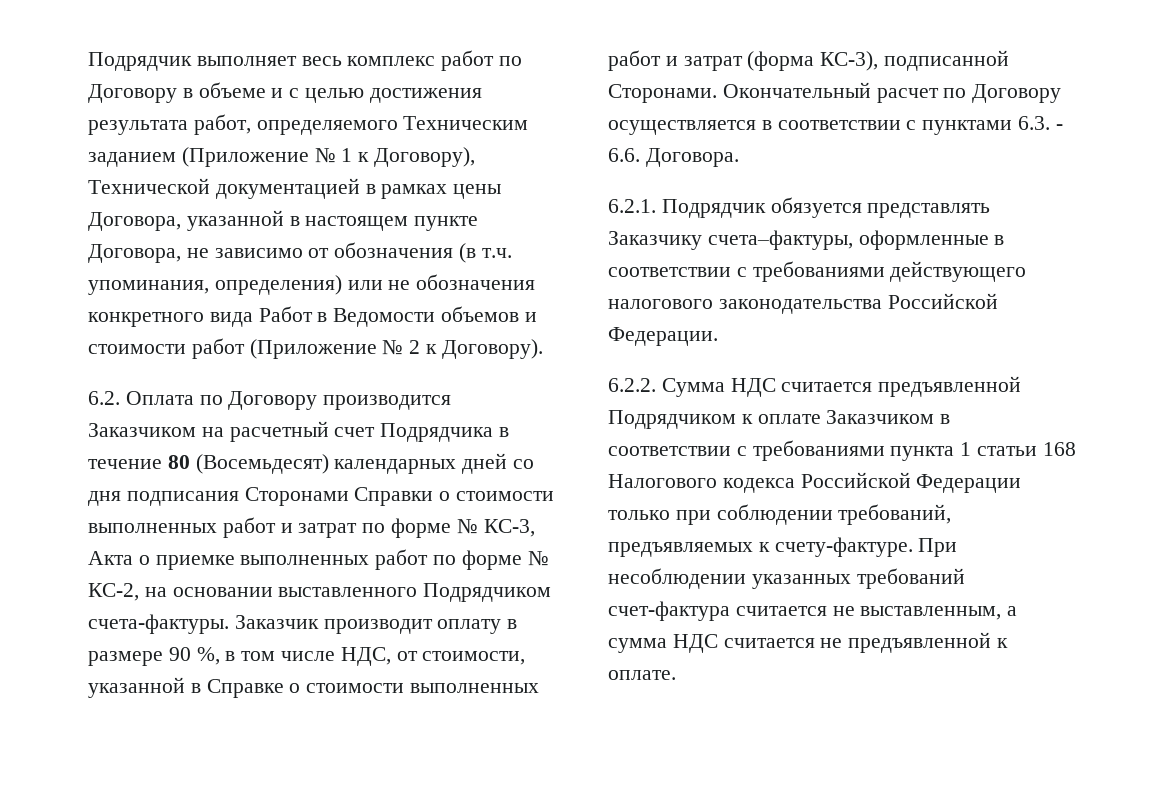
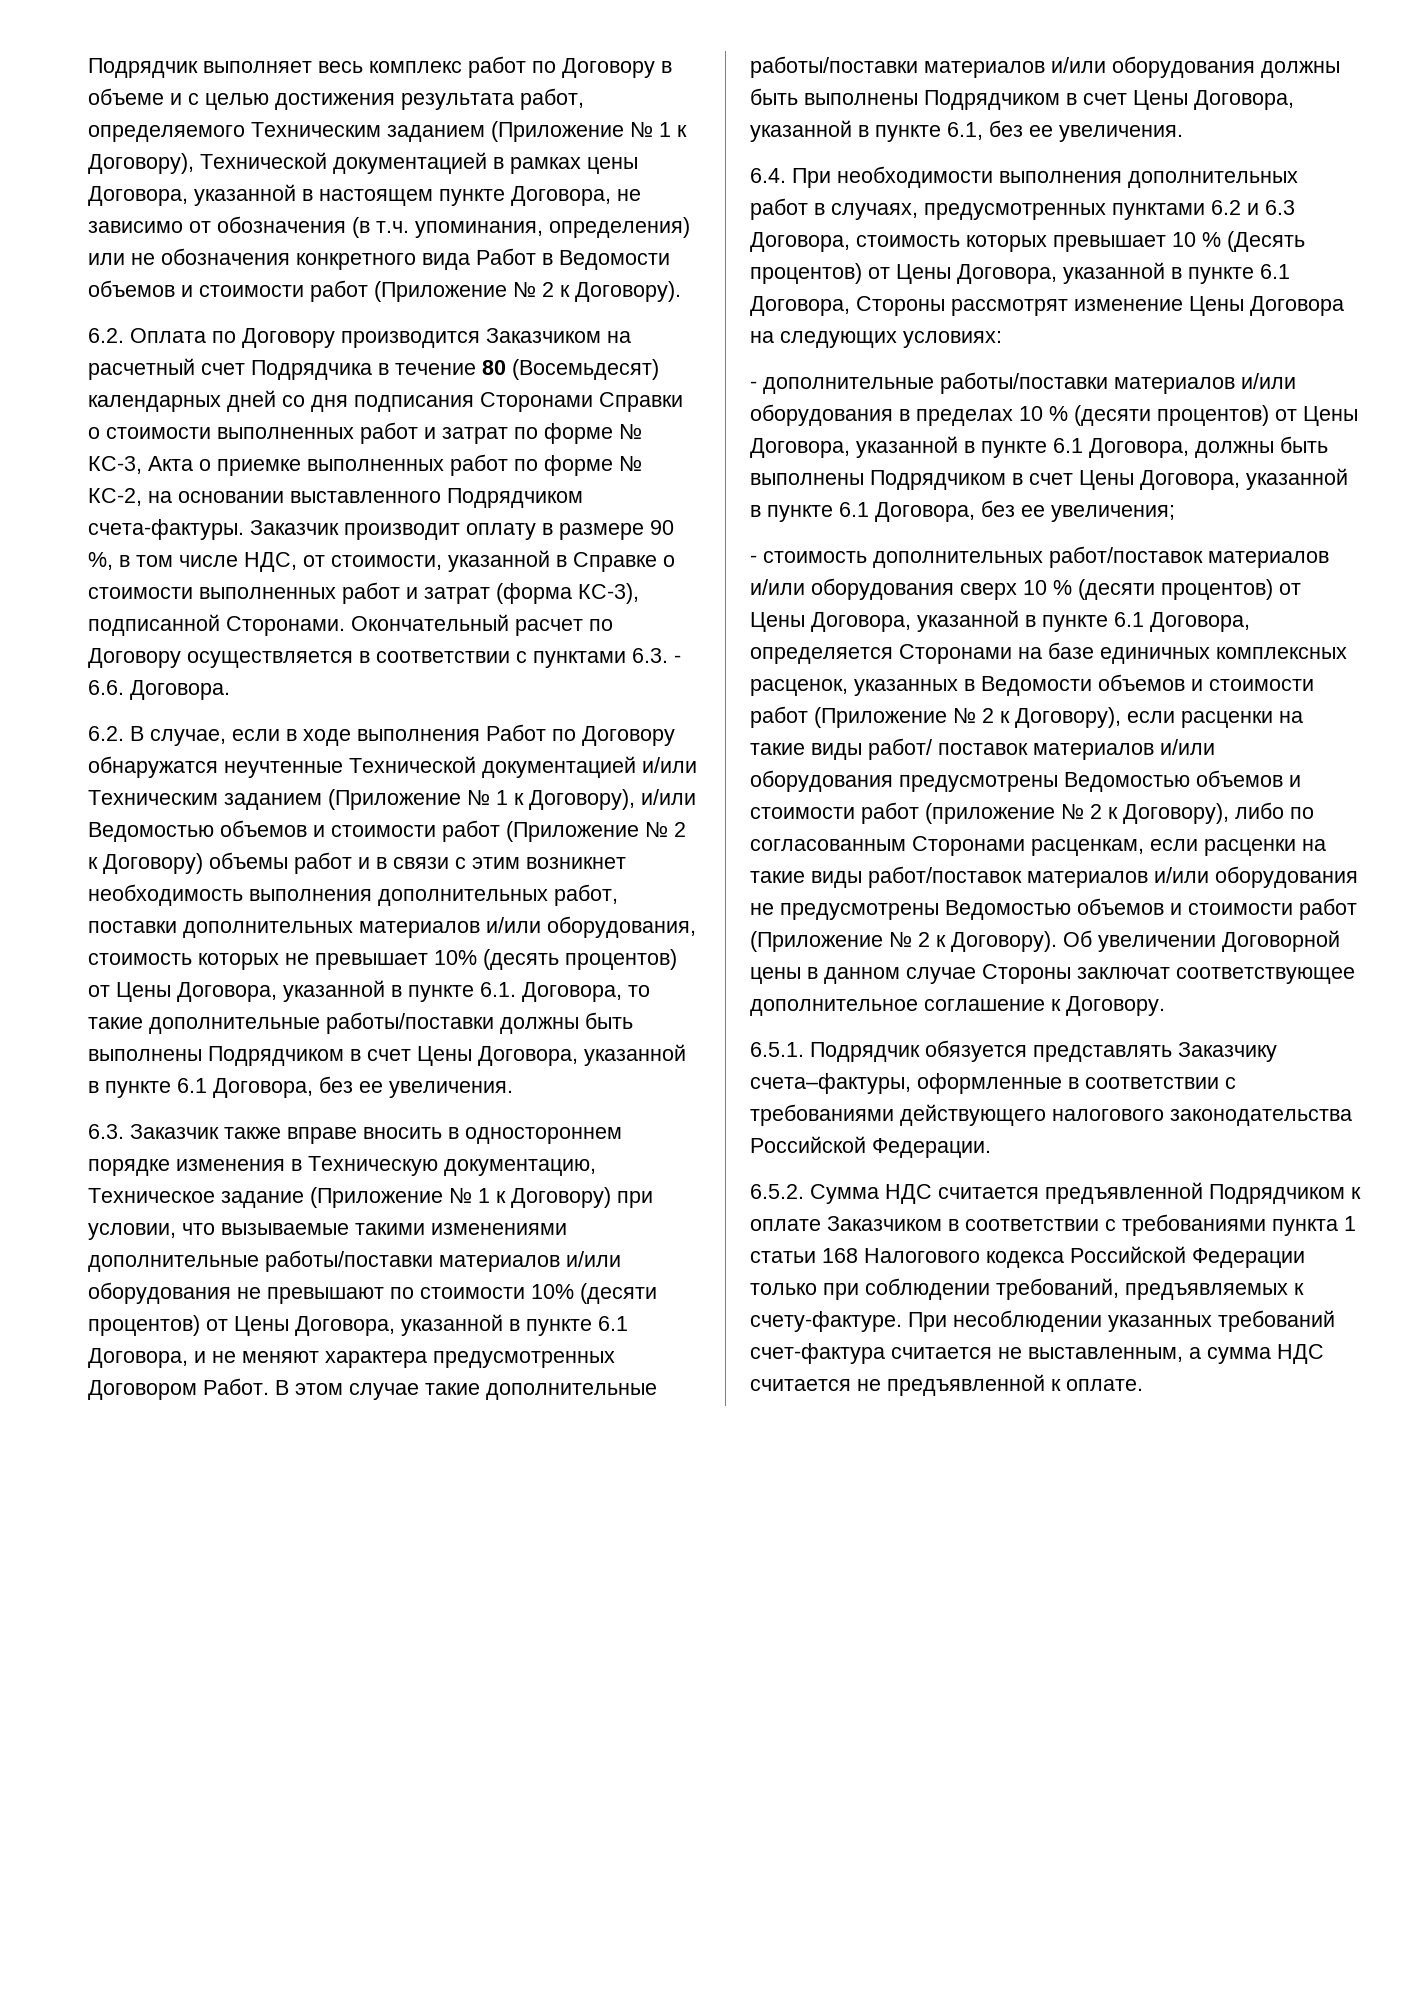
- 6.2.1. Подрядчик обязуется представлять Заказчику счета–фактуры, оформленные в соответствии с требованиями действующего налогового законодательства Российской Федерации.
+ 6.2. В случае, если в ходе выполнения Работ по Договору обнаружатся неучтенные Технической документацией и/или Техническим заданием (Приложение № 1 к Договору), и/или Ведомостью объемов и стоимости работ (Приложение № 2 к Договору) объемы работ и в связи с этим возникнет необходимость выполнения дополнительных работ, поставки дополнительных материалов и/или оборудования, стоимость которых не превышает 10% (десять процентов) от Цены Договора, указанной в пункте 6.1. Договора, то такие дополнительные работы/поставки должны быть выполнены Подрядчиком в счет Цены Договора, указанной в пункте 6.1 Договора, без ее увеличения.
+ 6.3. Заказчик также вправе вносить в одностороннем порядке изменения в Техническую документацию, Техническое задание (Приложение № 1 к Договору) при условии, что вызываемые такими изменениями дополнительные работы/поставки материалов и/или оборудования не превышают по стоимости 10% (десяти процентов) от Цены Договора, указанной в пункте 6.1 Договора, и не меняют характера предусмотренных Договором Работ. В этом случае такие дополнительные работы/поставки материалов и/или оборудования должны быть выполнены Подрядчиком в счет Цены Договора, указанной в пункте 6.1, без ее увеличения.
+ 6.4. При необходимости выполнения дополнительных работ в случаях, предусмотренных пунктами 6.2 и 6.3 Договора, стоимость которых превышает 10 % (Десять процентов) от Цены Договора, указанной в пункте 6.1 Договора, Стороны рассмотрят изменение Цены Договора на следующих условиях:
+ - дополнительные работы/поставки материалов и/или оборудования в пределах 10 % (десяти процентов) от Цены Договора, указанной в пункте 6.1 Договора, должны быть выполнены Подрядчиком в счет Цены Договора, указанной в пункте 6.1 Договора, без ее увеличения;
+ - стоимость дополнительных работ/поставок материалов и/или оборудования сверх 10 % (десяти процентов) от Цены Договора, указанной в пункте 6.1 Договора, определяется Сторонами на базе единичных комплексных расценок, указанных в Ведомости объемов и стоимости работ (Приложение № 2 к Договору), если расценки на такие виды работ/ поставок материалов и/или оборудования предусмотрены Ведомостью объемов и стоимости работ (приложение № 2 к Договору), либо по согласованным Сторонами расценкам, если расценки на такие виды работ/поставок материалов и/или оборудования не предусмотрены Ведомостью объемов и стоимости работ (Приложение № 2 к Договору). Об увеличении Договорной цены в данном случае Стороны заключат соответствующее дополнительное соглашение к Договору.
+ 6.5.1. Подрядчик обязуется представлять Заказчику счета–фактуры, оформленные в соответствии с требованиями действующего налогового законодательства Российской Федерации.
- 6.2.2. Сумма НДС считается предъявленной Подрядчиком к оплате Заказчиком в соответствии с требованиями пункта 1 статьи 168 Налогового кодекса Российской Федерации только при соблюдении требований, предъявляемых к счету-фактуре.
+ 6.5.2. Сумма НДС считается предъявленной Подрядчиком к оплате Заказчиком в соответствии с требованиями пункта 1 статьи 168 Налогового кодекса Российской Федерации только при соблюдении требований, предъявляемых к счету-фактуре.

